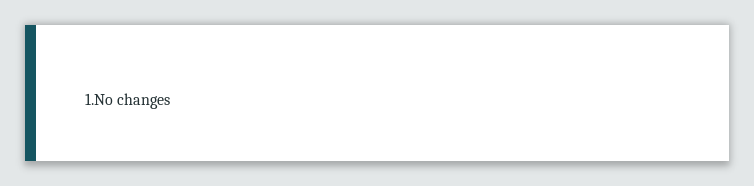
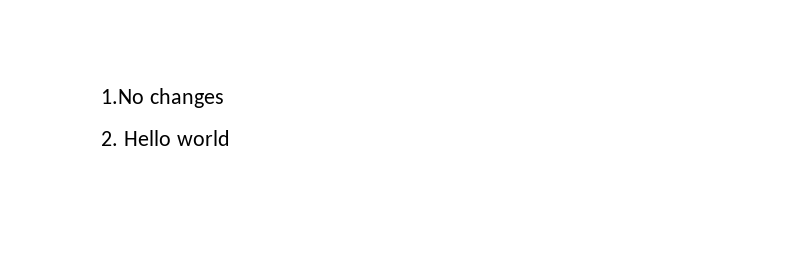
+ 2. Hello world

